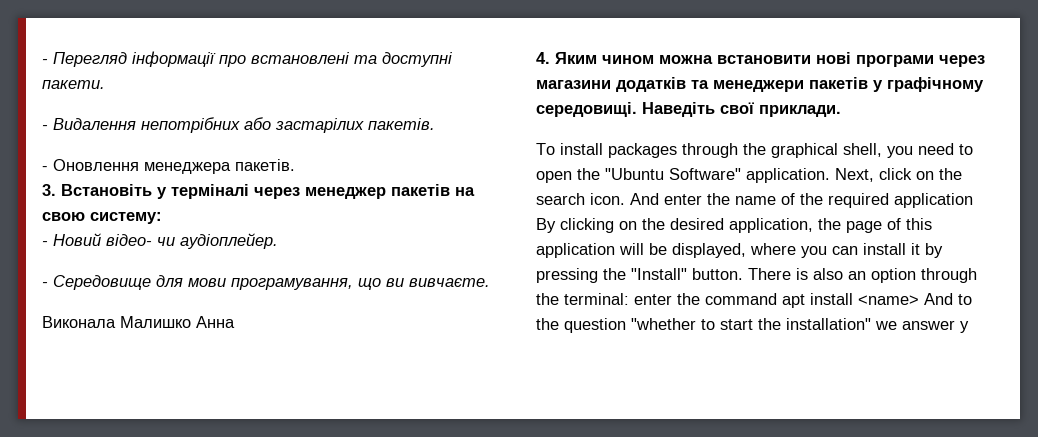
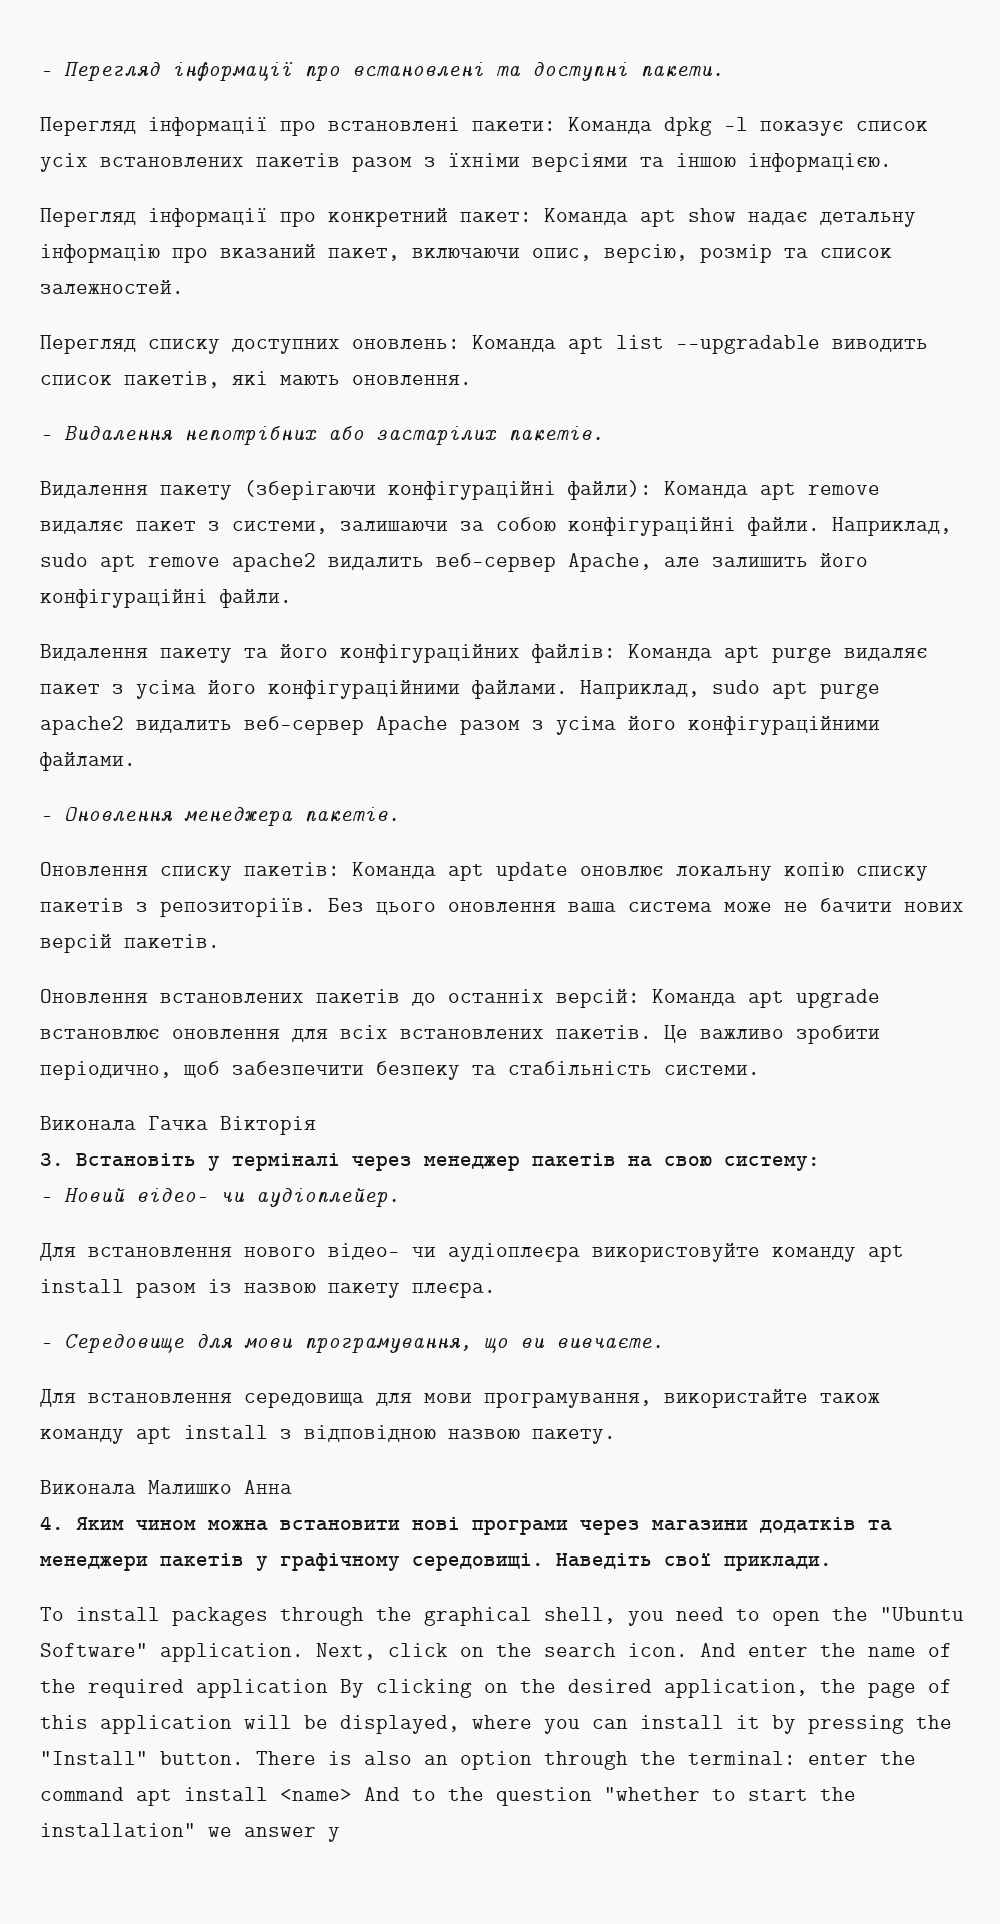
+ Перегляд інформації про встановлені пакети: Команда dpkg -l показує список усіх встановлених пакетів разом з їхніми версіями та іншою інформацією.
+ Перегляд інформації про конкретний пакет: Команда apt show надає детальну інформацію про вказаний пакет, включаючи опис, версію, розмір та список залежностей.
+ Перегляд списку доступних оновлень: Команда apt list --upgradable виводить список пакетів, які мають оновлення.
+ Видалення пакету (зберігаючи конфігураційні файли): Команда apt remove видаляє пакет з системи, залишаючи за собою конфігураційні файли. Наприклад, sudo apt remove apache2 видалить веб-сервер Apache, але залишить його конфігураційні файли.
+ Видалення пакету та його конфігураційних файлів: Команда apt purge видаляє пакет з усіма його конфігураційними файлами. Наприклад, sudo apt purge apache2 видалить веб-сервер Apache разом з усіма його конфігураційними файлами.
  - Оновлення менеджера пакетів.
+ Оновлення списку пакетів: Команда apt update оновлює локальну копію списку пакетів з репозиторіїв. Без цього оновлення ваша система може не бачити нових версій пакетів.
+ Оновлення встановлених пакетів до останніх версій: Команда apt upgrade встановлює оновлення для всіх встановлених пакетів. Це важливо зробити періодично, щоб забезпечити безпеку та стабільність системи.
+ Виконала Гачка Вікторія
+ Для встановлення нового відео- чи аудіоплеєра використовуйте команду apt install разом із назвою пакету плеєра.
+ Для встановлення середовища для мови програмування, використайте також команду apt install з відповідною назвою пакету.

